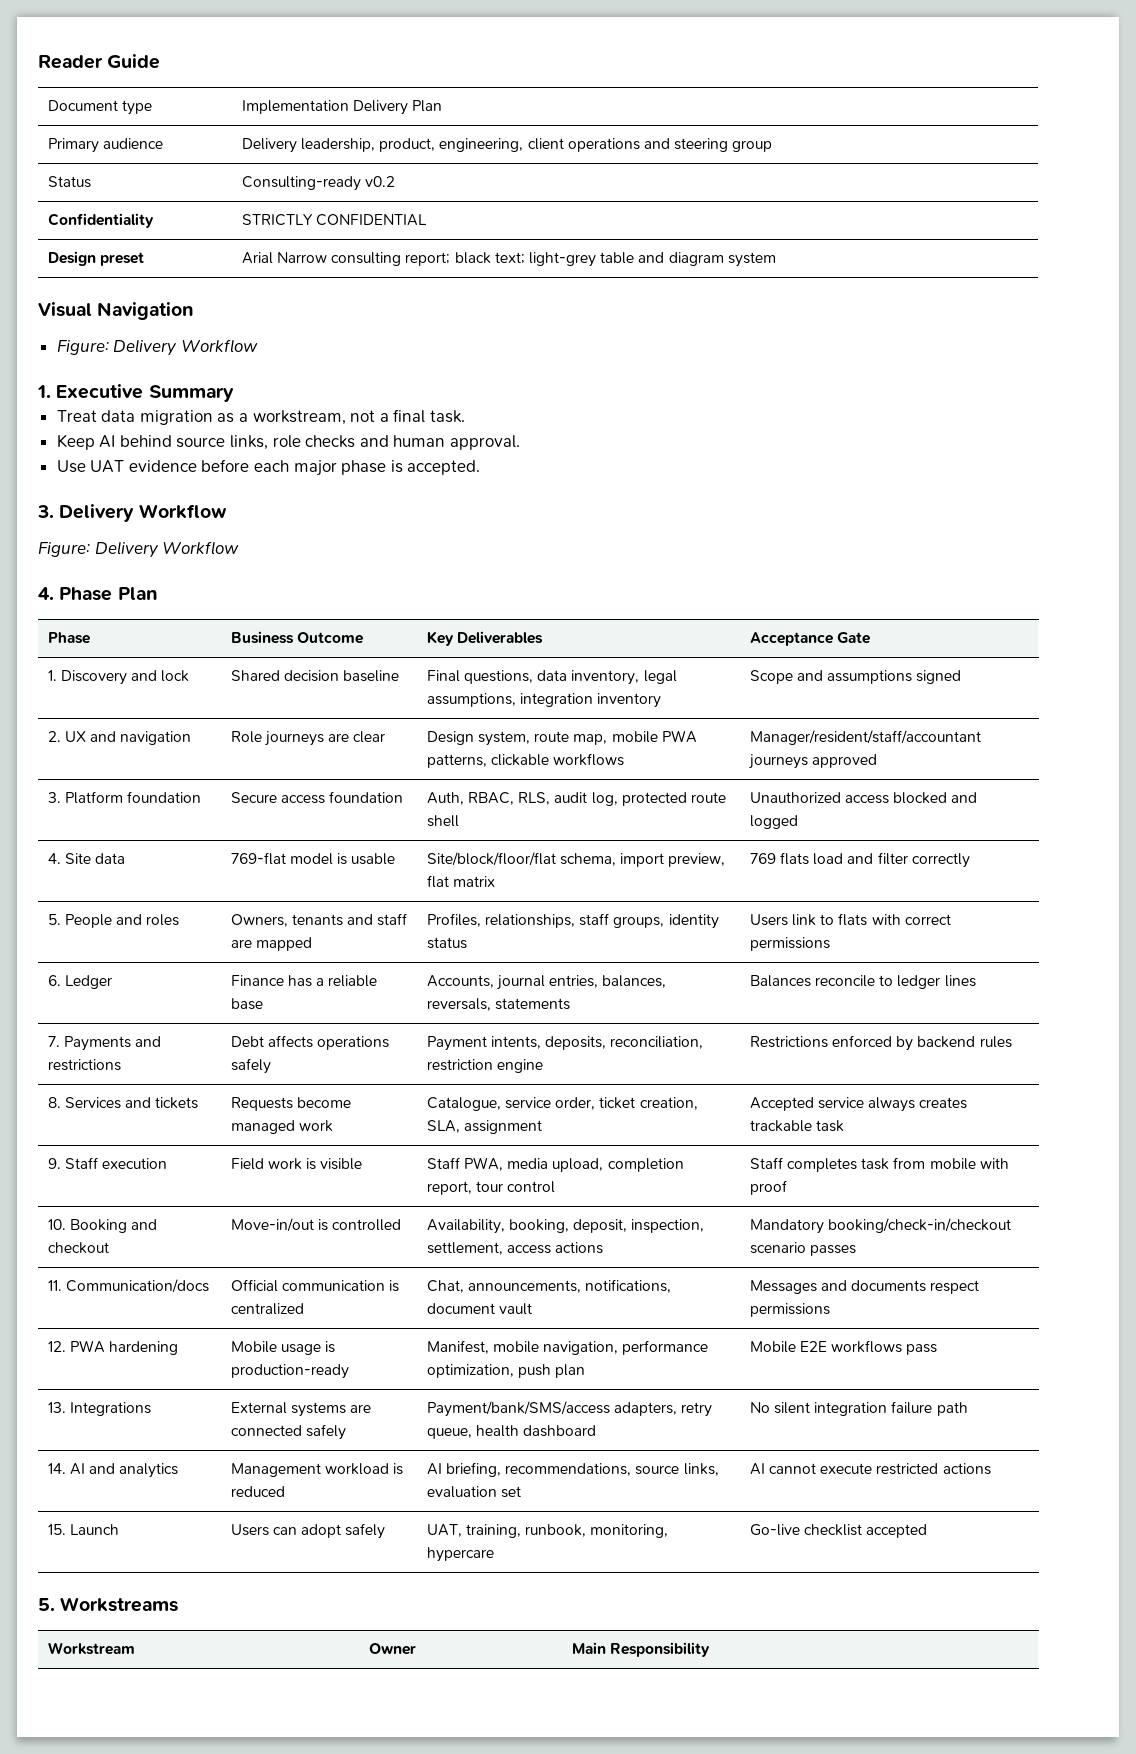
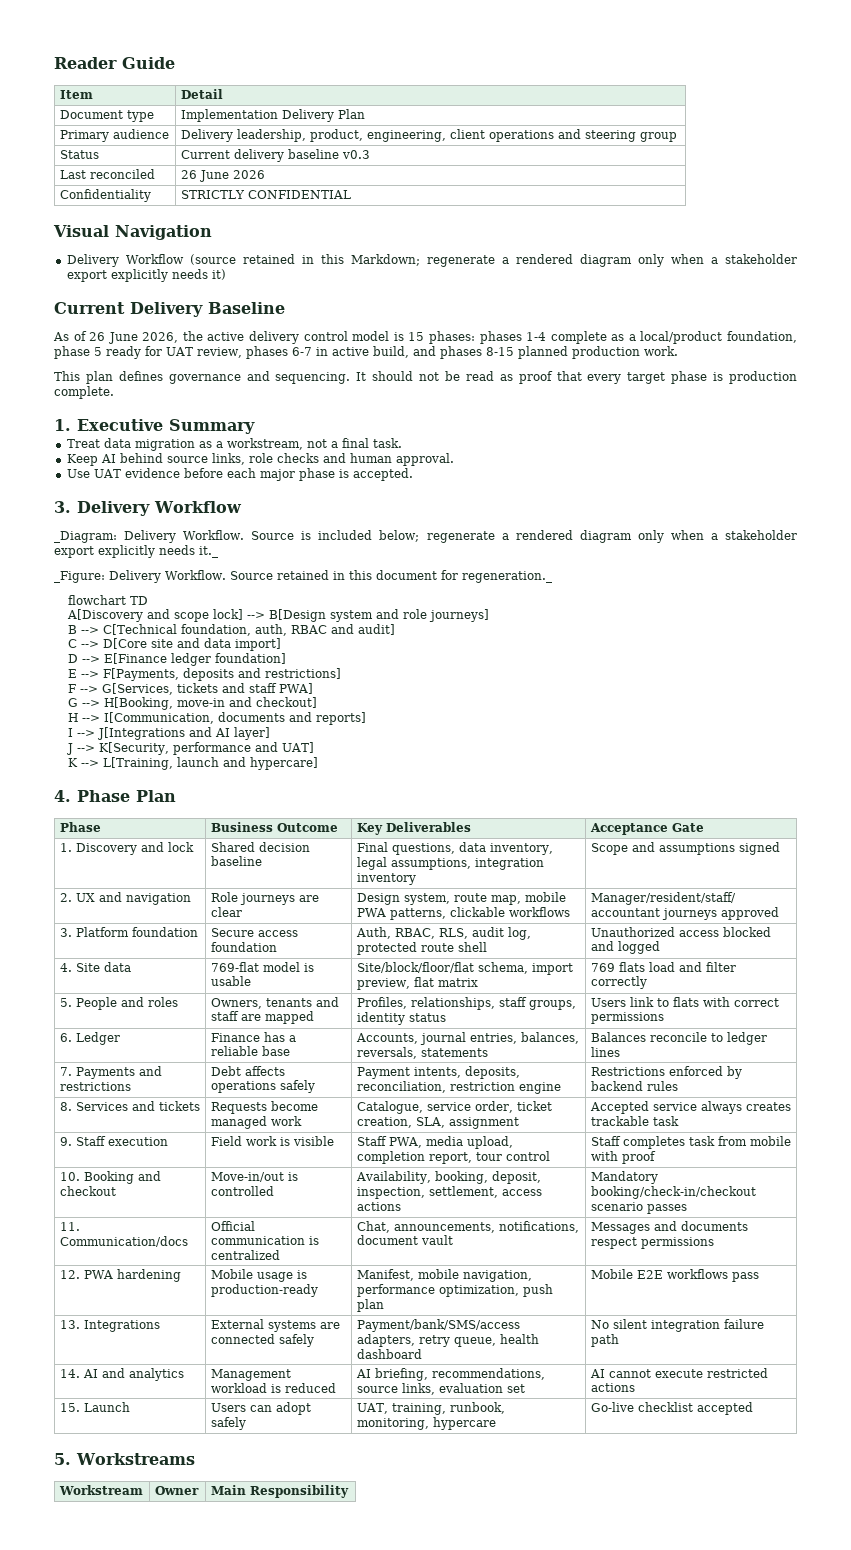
+ Item | Detail
- Status | Consulting-ready v0.2
+ Status | Current delivery baseline v0.3
+ Last reconciled | 26 June 2026
  Confidentiality | STRICTLY CONFIDENTIAL
- Design preset | Arial Narrow consulting report; black text; light-grey table and diagram system
  Visual Navigation
- Figure: Delivery Workflow
+ Delivery Workflow (source retained in this Markdown; regenerate a rendered diagram only when a stakeholder export explicitly needs it)
+ Current Delivery Baseline
+ As of 26 June 2026, the active delivery control model is 15 phases: phases 1-4 complete as a local/product foundation, phase 5 ready for UAT review, phases 6-7 in active build, and phases 8-15 planned production work.
+ This plan defines governance and sequencing. It should not be read as proof that every target phase is production complete.
  3. Delivery Workflow
- Figure: Delivery Workflow
+ _Diagram: Delivery Workflow. Source is included below; regenerate a rendered diagram only when a stakeholder export explicitly needs it._
+ _Figure: Delivery Workflow. Source retained in this document for regeneration._
+ flowchart TD
+ A[Discovery and scope lock] --> B[Design system and role journeys]
+ B --> C[Technical foundation, auth, RBAC and audit]
+ C --> D[Core site and data import]
+ D --> E[Finance ledger foundation]
+ E --> F[Payments, deposits and restrictions]
+ F --> G[Services, tickets and staff PWA]
+ G --> H[Booking, move-in and checkout]
+ H --> I[Communication, documents and reports]
+ I --> J[Integrations and AI layer]
+ J --> K[Security, performance and UAT]
+ K --> L[Training, launch and hypercare]

